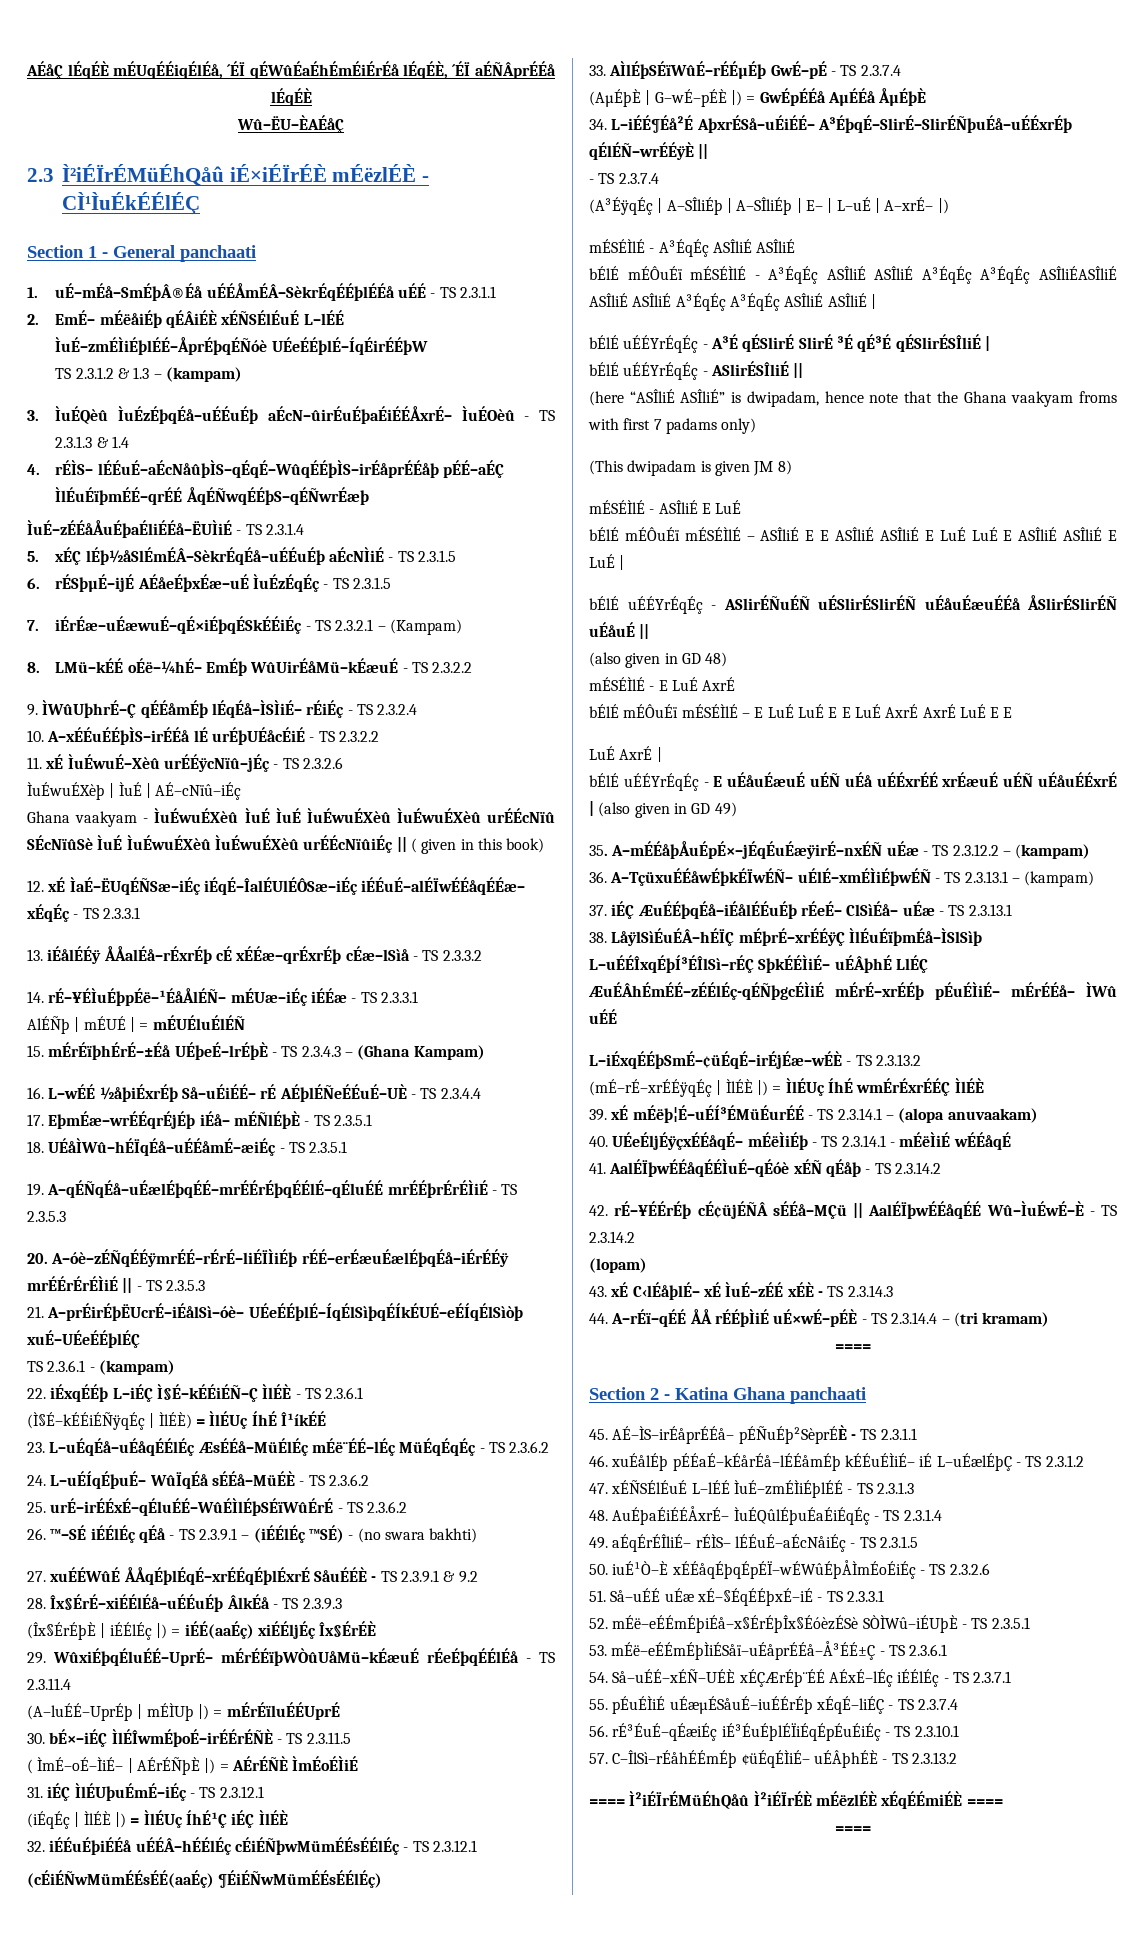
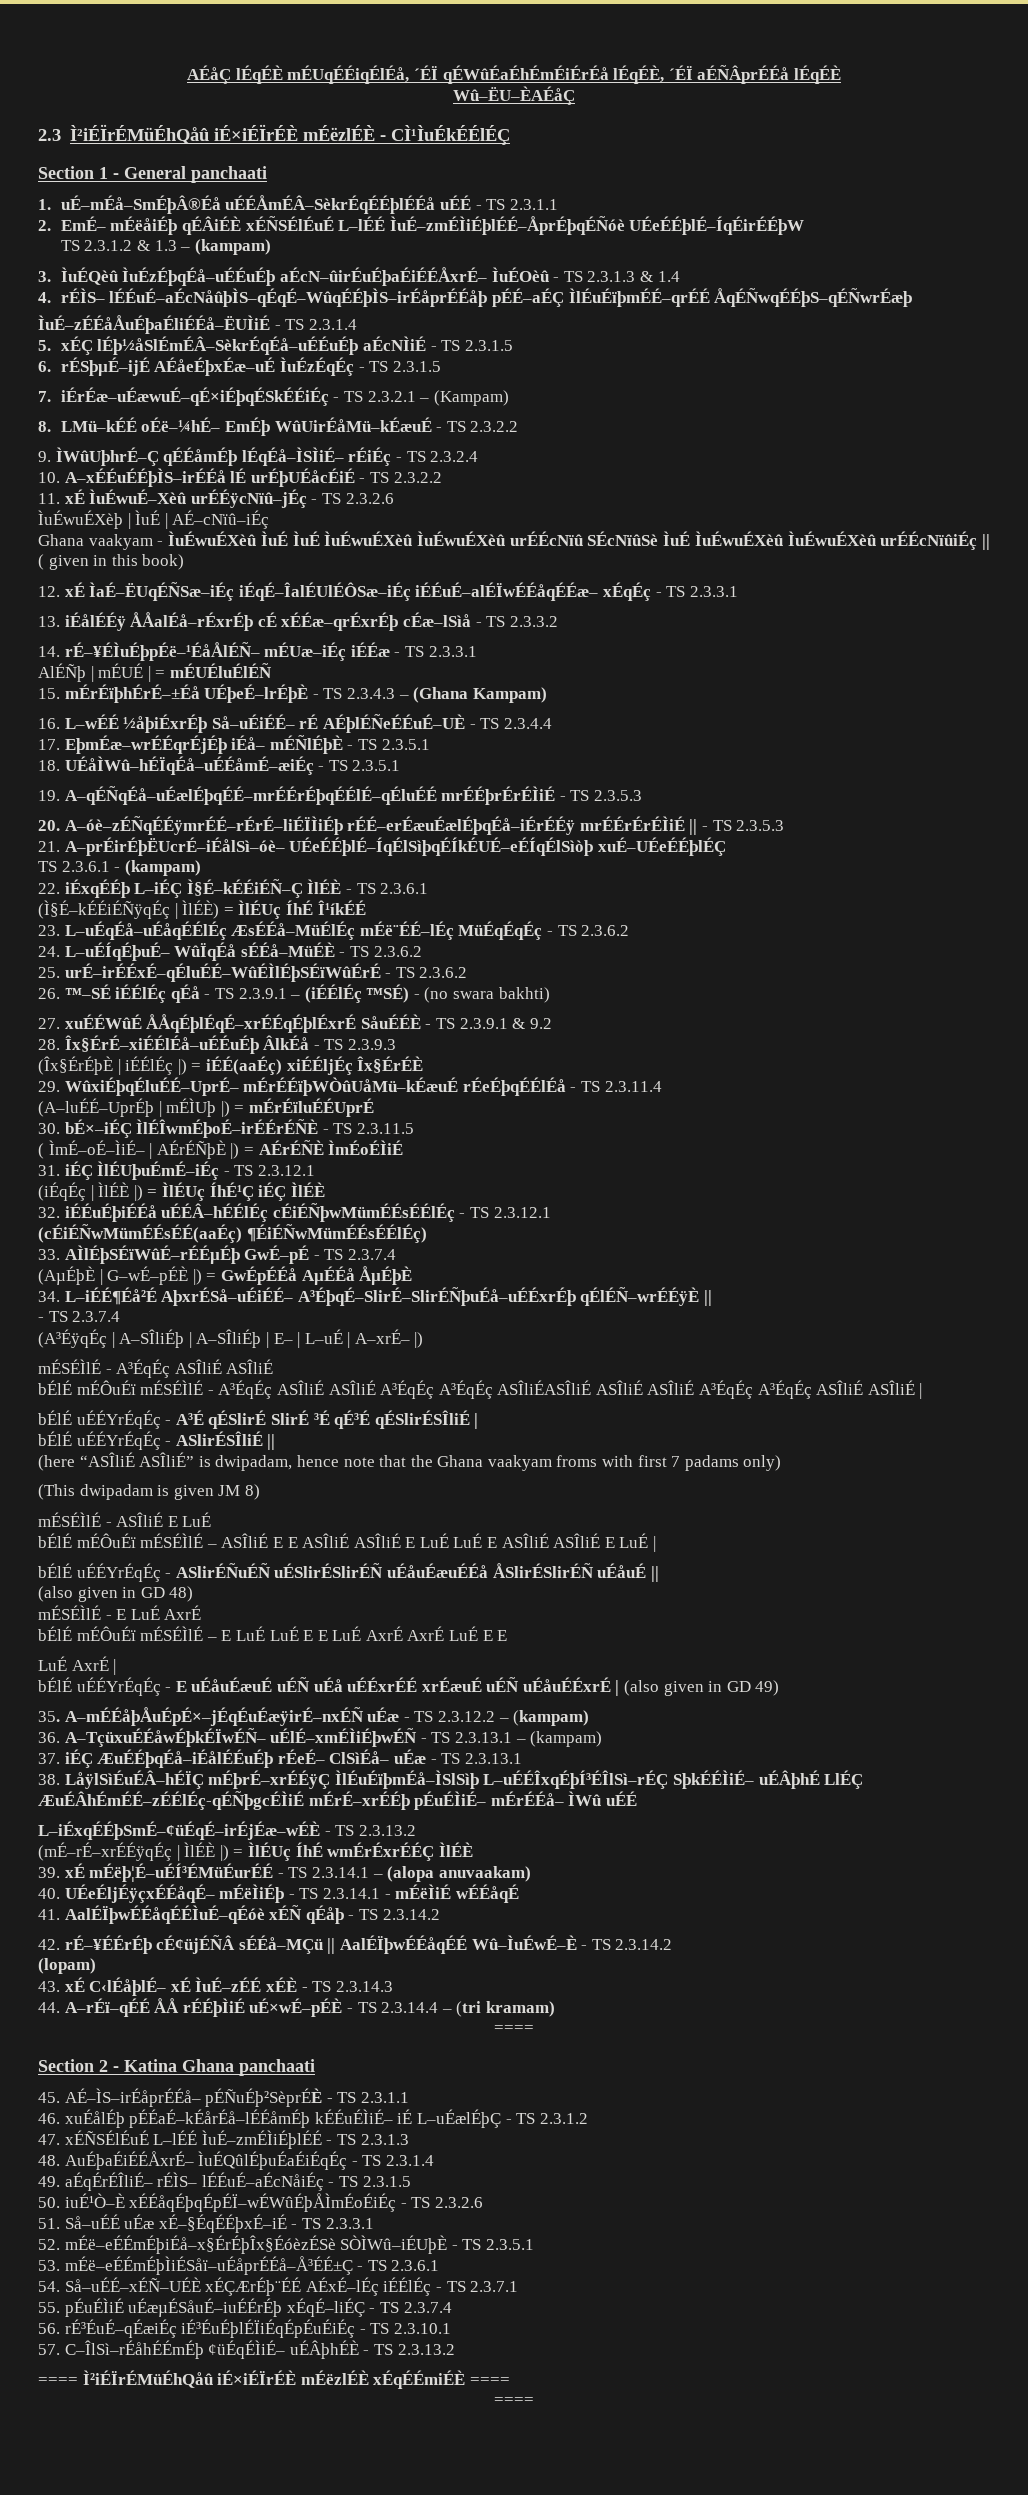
- ==== Ì²iÉÏrÉMüÉhQåû Ì²iÉÏrÉÈ mÉëzlÉÈ xÉqÉÉmiÉÈ ====
+ ==== Ì²iÉÏrÉMüÉhQåû iÉ×iÉÏrÉÈ mÉëzlÉÈ xÉqÉÉmiÉÈ ====

